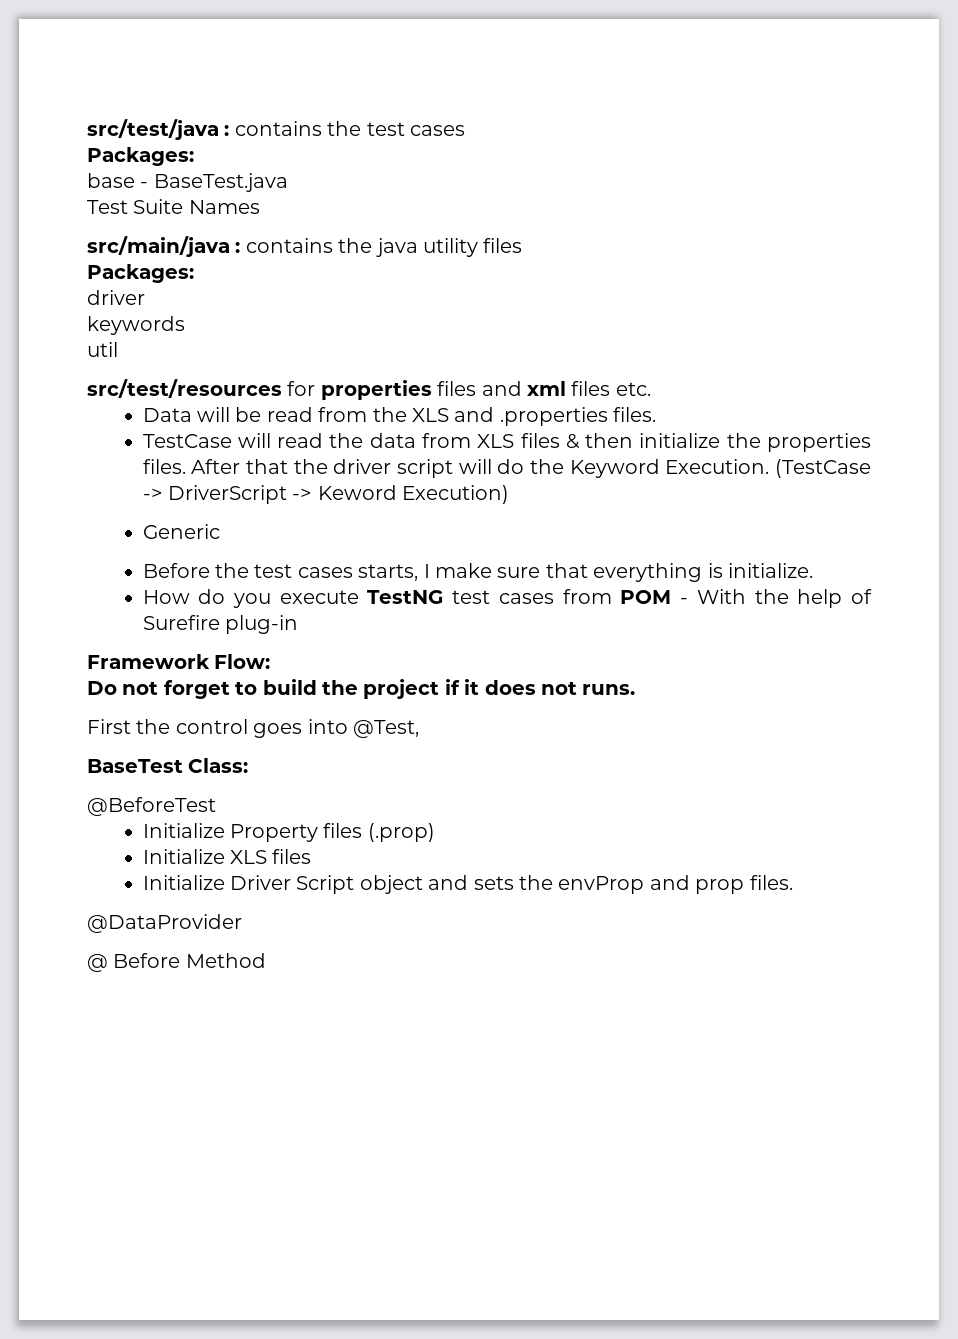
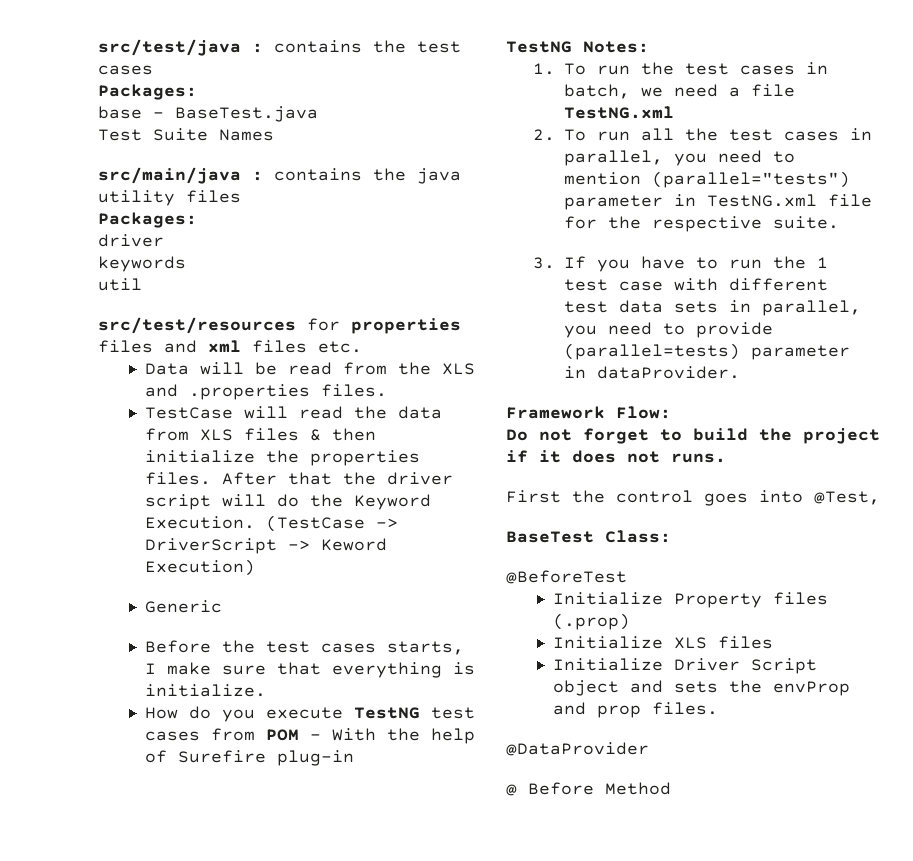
+ TestNG Notes:
+ 1. To run the test cases in batch, we need a file TestNG.xml
+ 2. To run all the test cases in parallel, you need to mention (parallel="tests") parameter in TestNG.xml file for the respective suite.
+ 3. If you have to run the 1 test case with different test data sets in parallel, you need to provide (parallel=tests) parameter in dataProvider.

